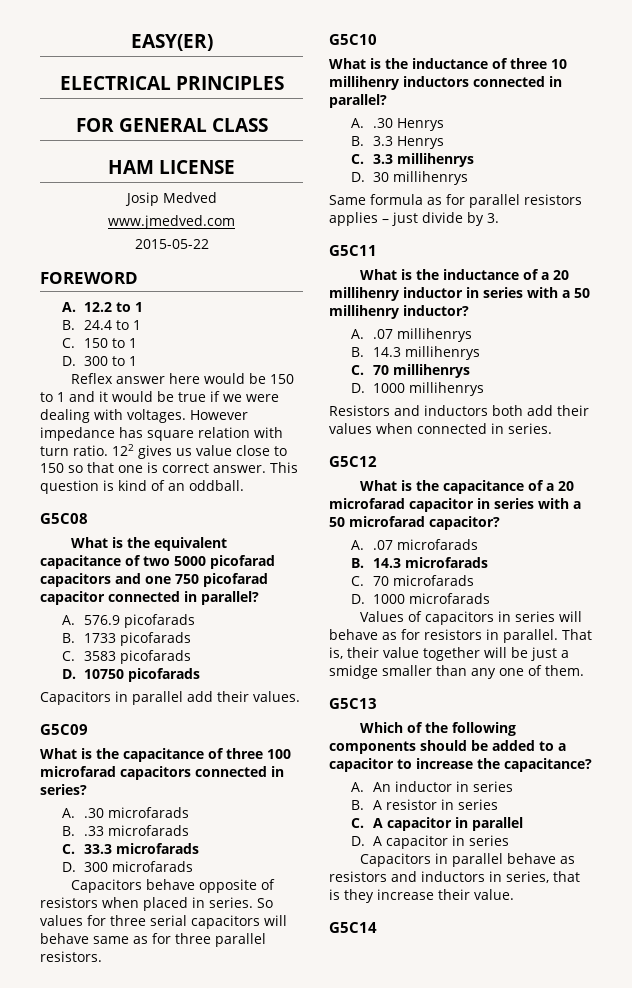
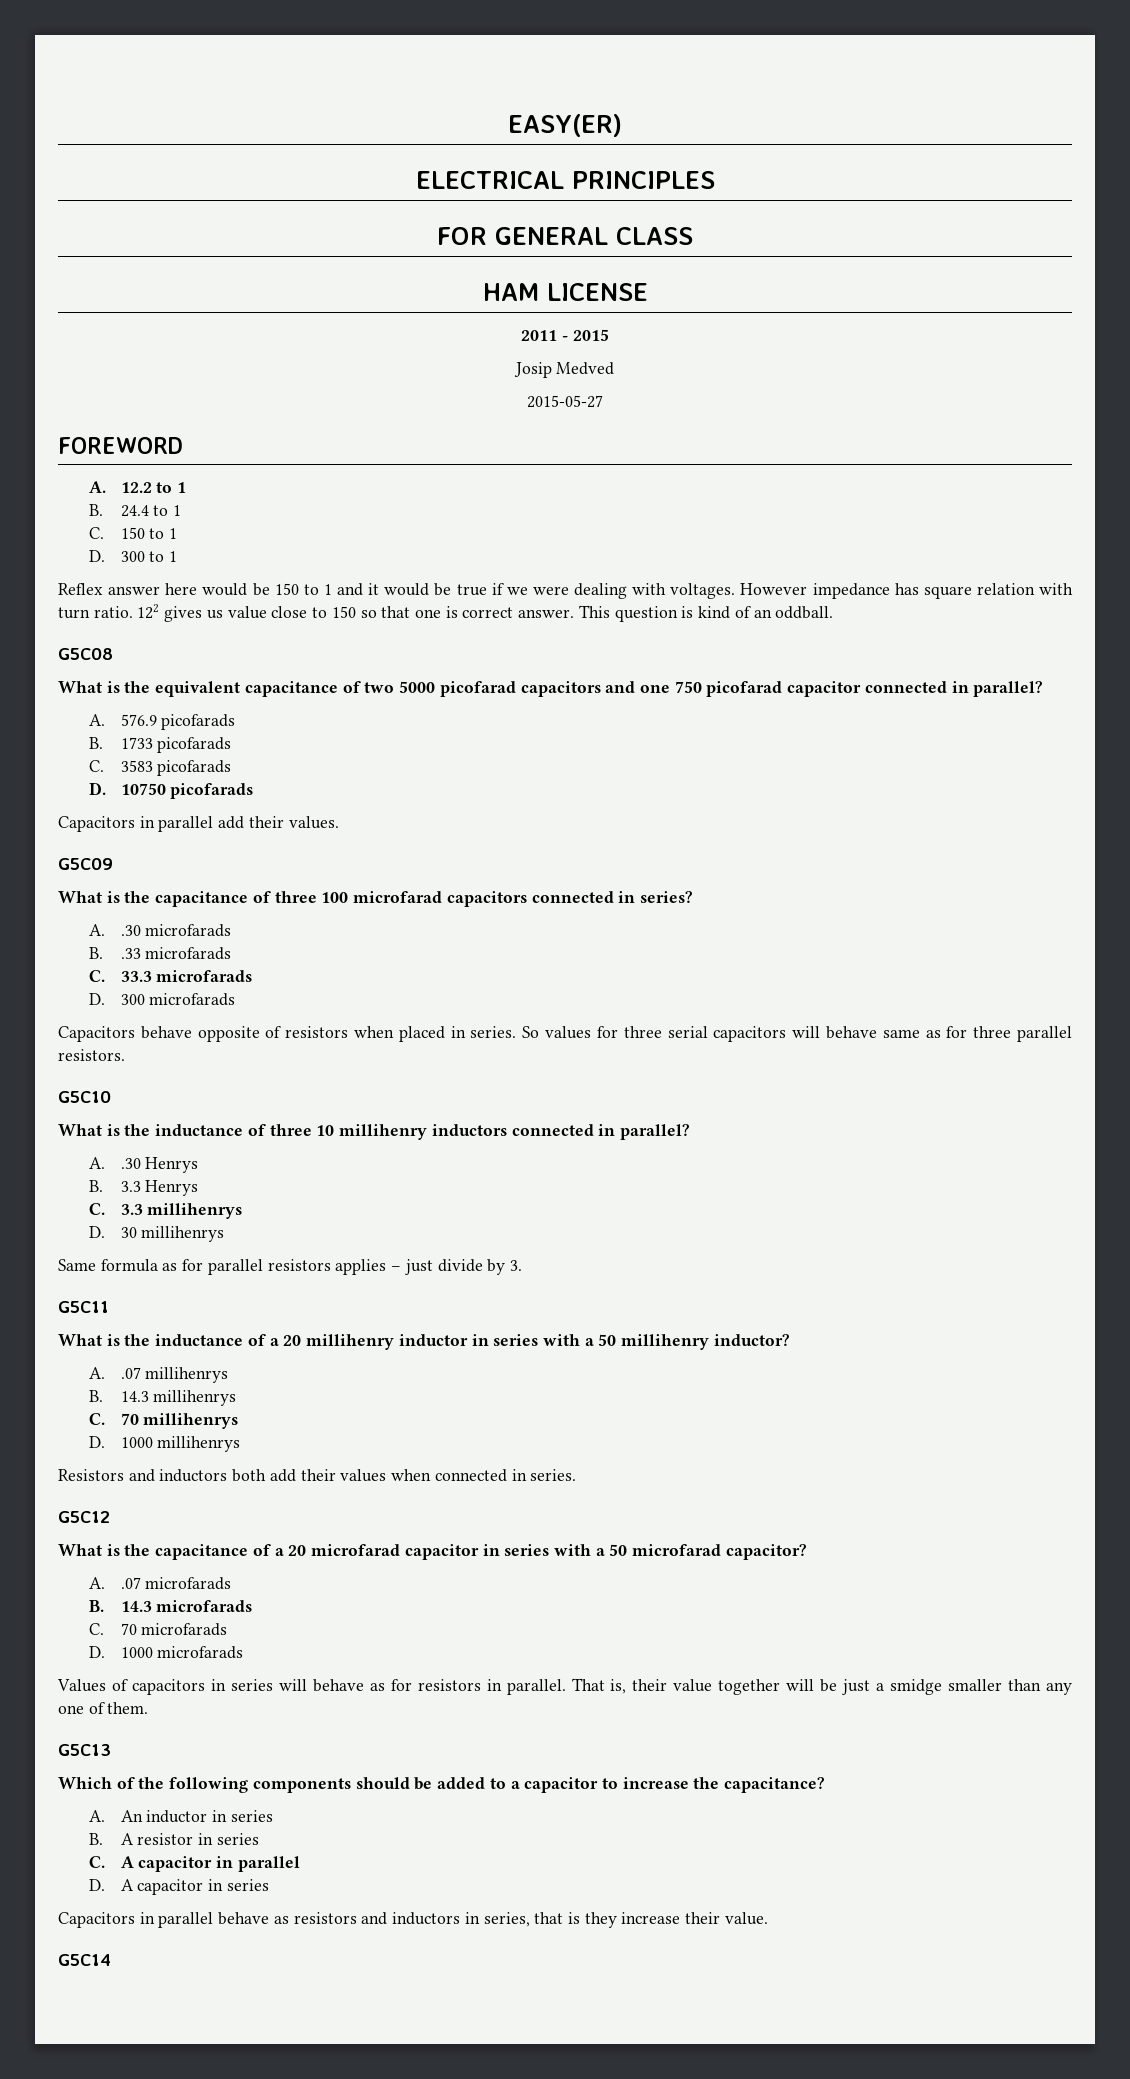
+ 2011 - 2015
- www.jmedved.com
- 2015-05-22
+ 2015-05-27

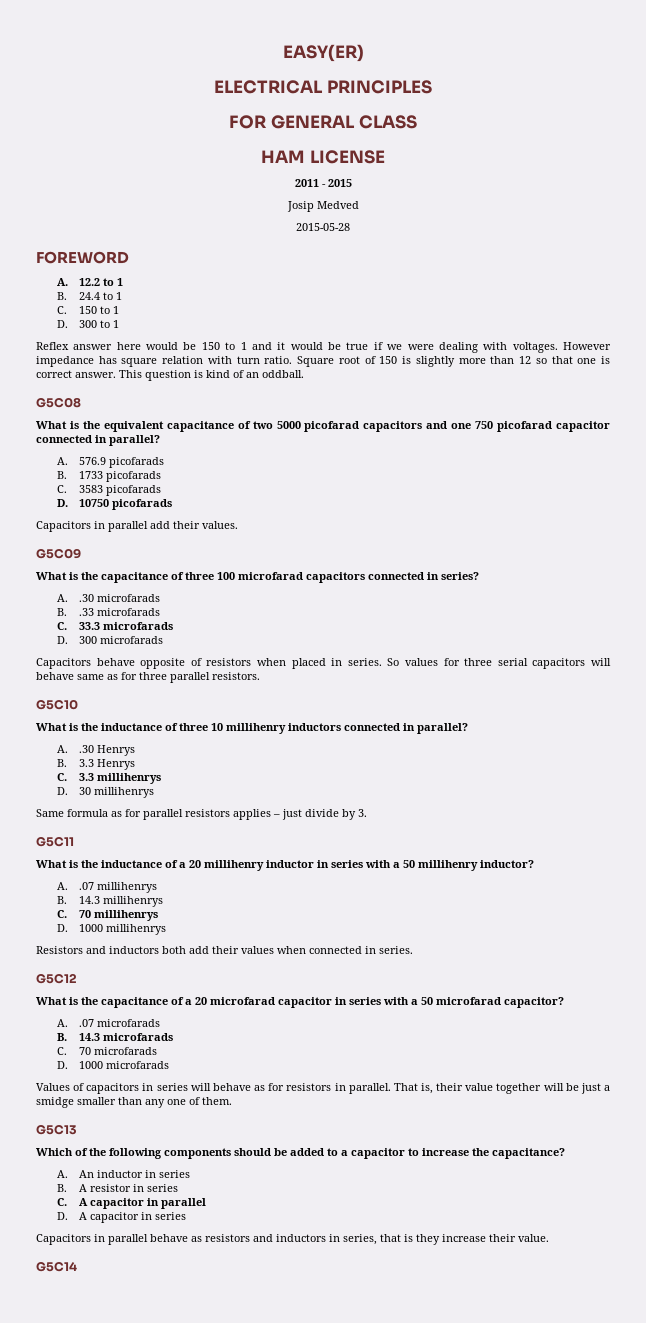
- 2015-05-27
+ 2015-05-28
- 122 gives us value close to 150 so that one is correct answer.
+ Square root of 150 is slightly more than 12 so that one is correct answer.

